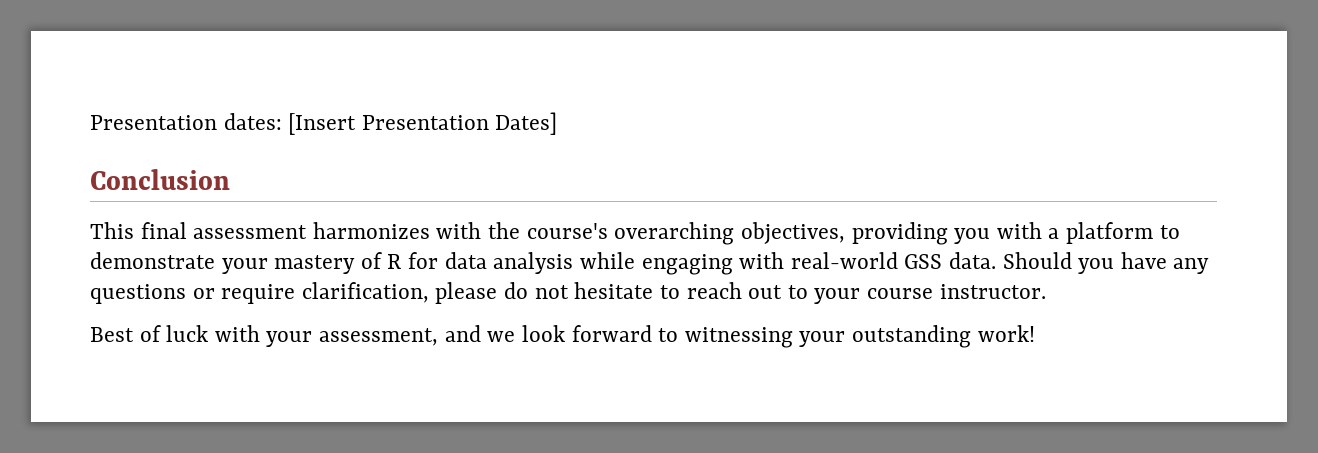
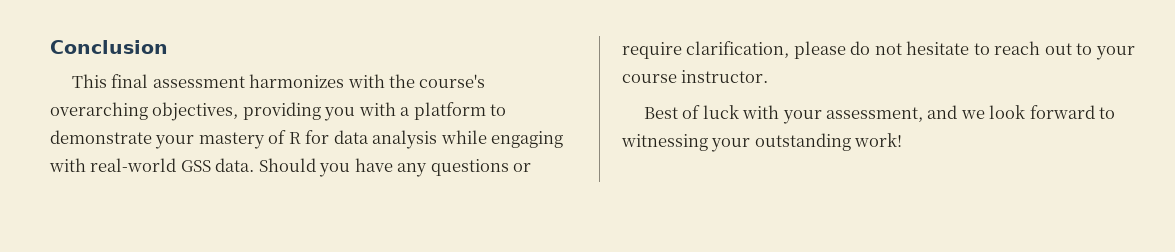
- Presentation dates: [Insert Presentation Dates]

